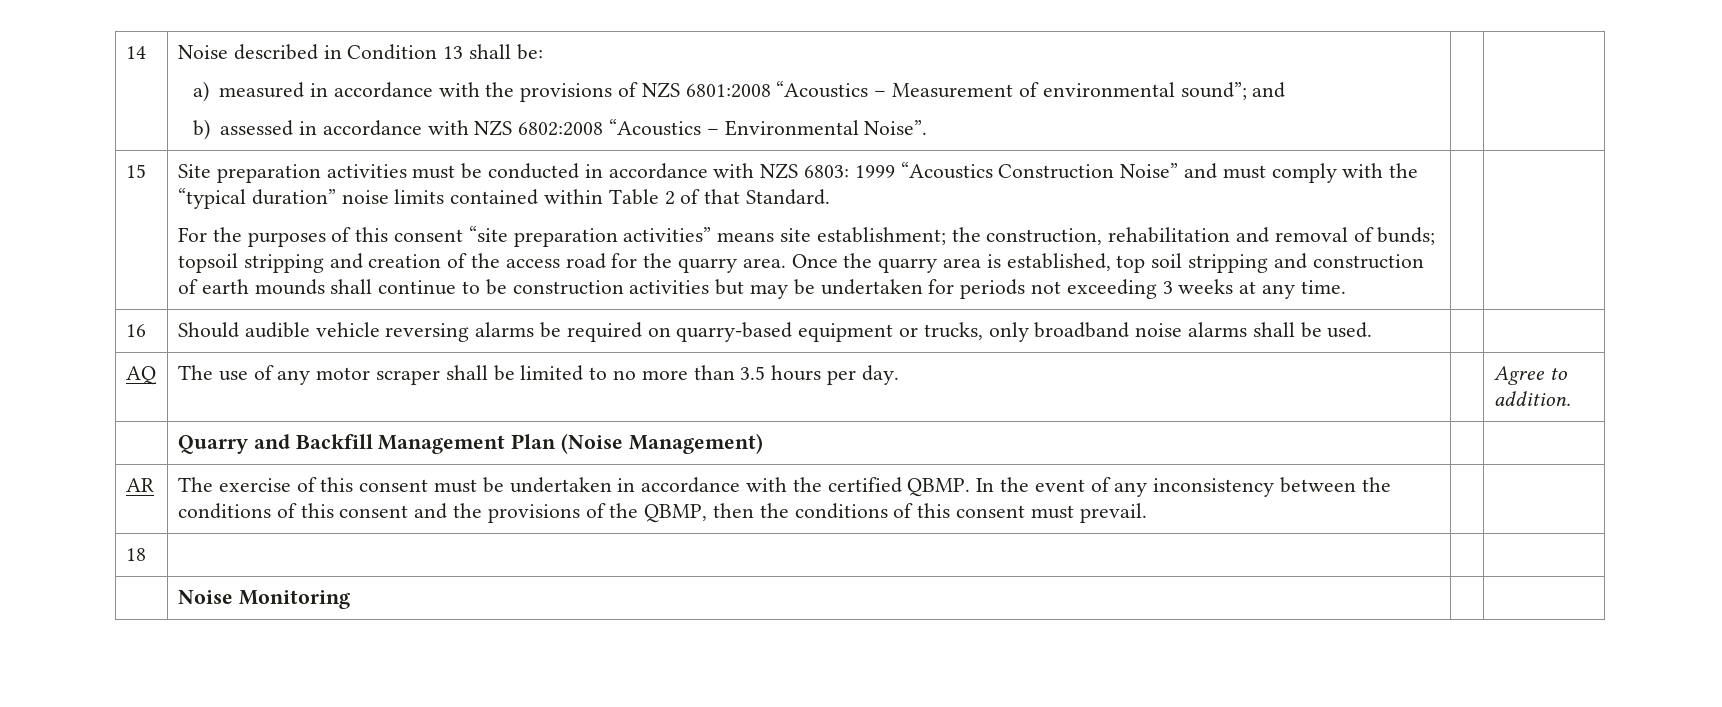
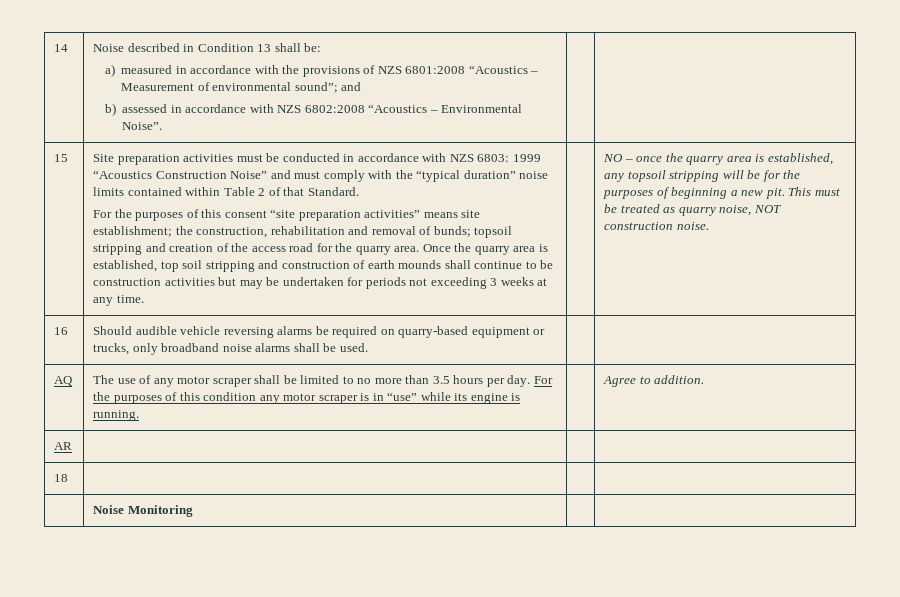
+ NO – once the quarry area is established, any topsoil stripping will be for the purposes of beginning a new pit. This must be treated as quarry noise, NOT construction noise.
- AQ | The use of any motor scraper shall be limited to no more than 3.5 hours per day. | | Agree to addition.
- | Quarry and Backfill Management Plan (Noise Management) | |
- AR | The exercise of this consent must be undertaken in accordance with the certified QBMP. In the event of any inconsistency between the conditions of this consent and the provisions of the QBMP, then the conditions of this consent must prevail.
+ AQ | The use of any motor scraper shall be limited to no more than 3.5 hours per day. For the purposes of this condition any motor scraper is in “use” while its engine is running. | | Agree to addition.
+ AR | | |

